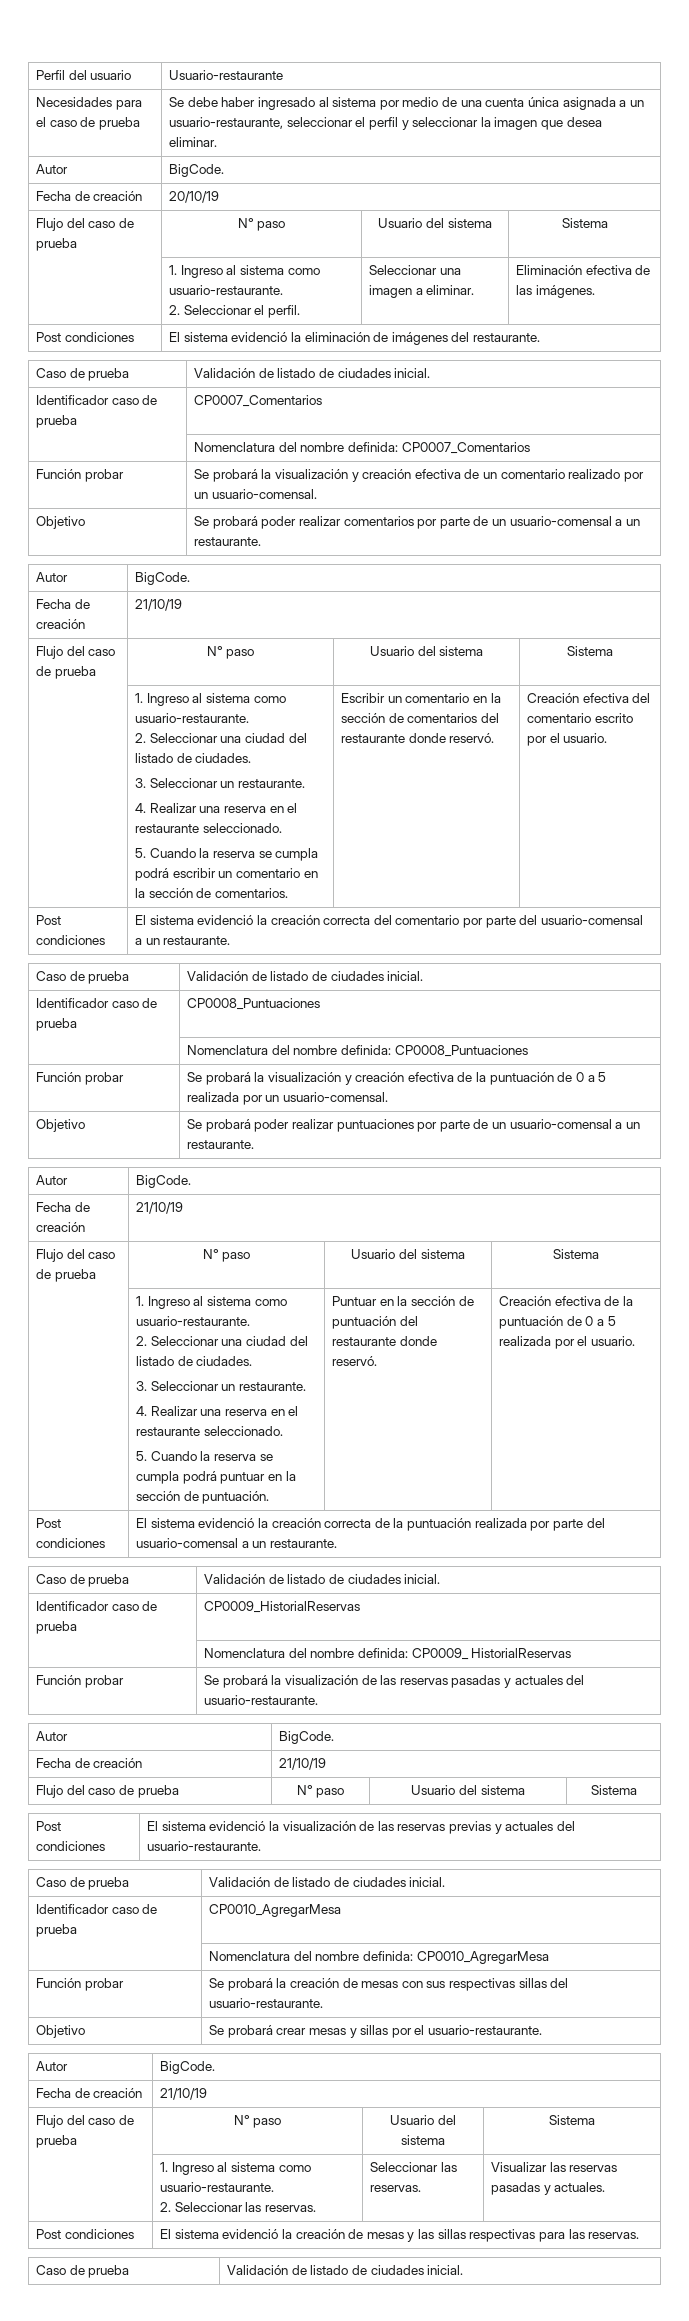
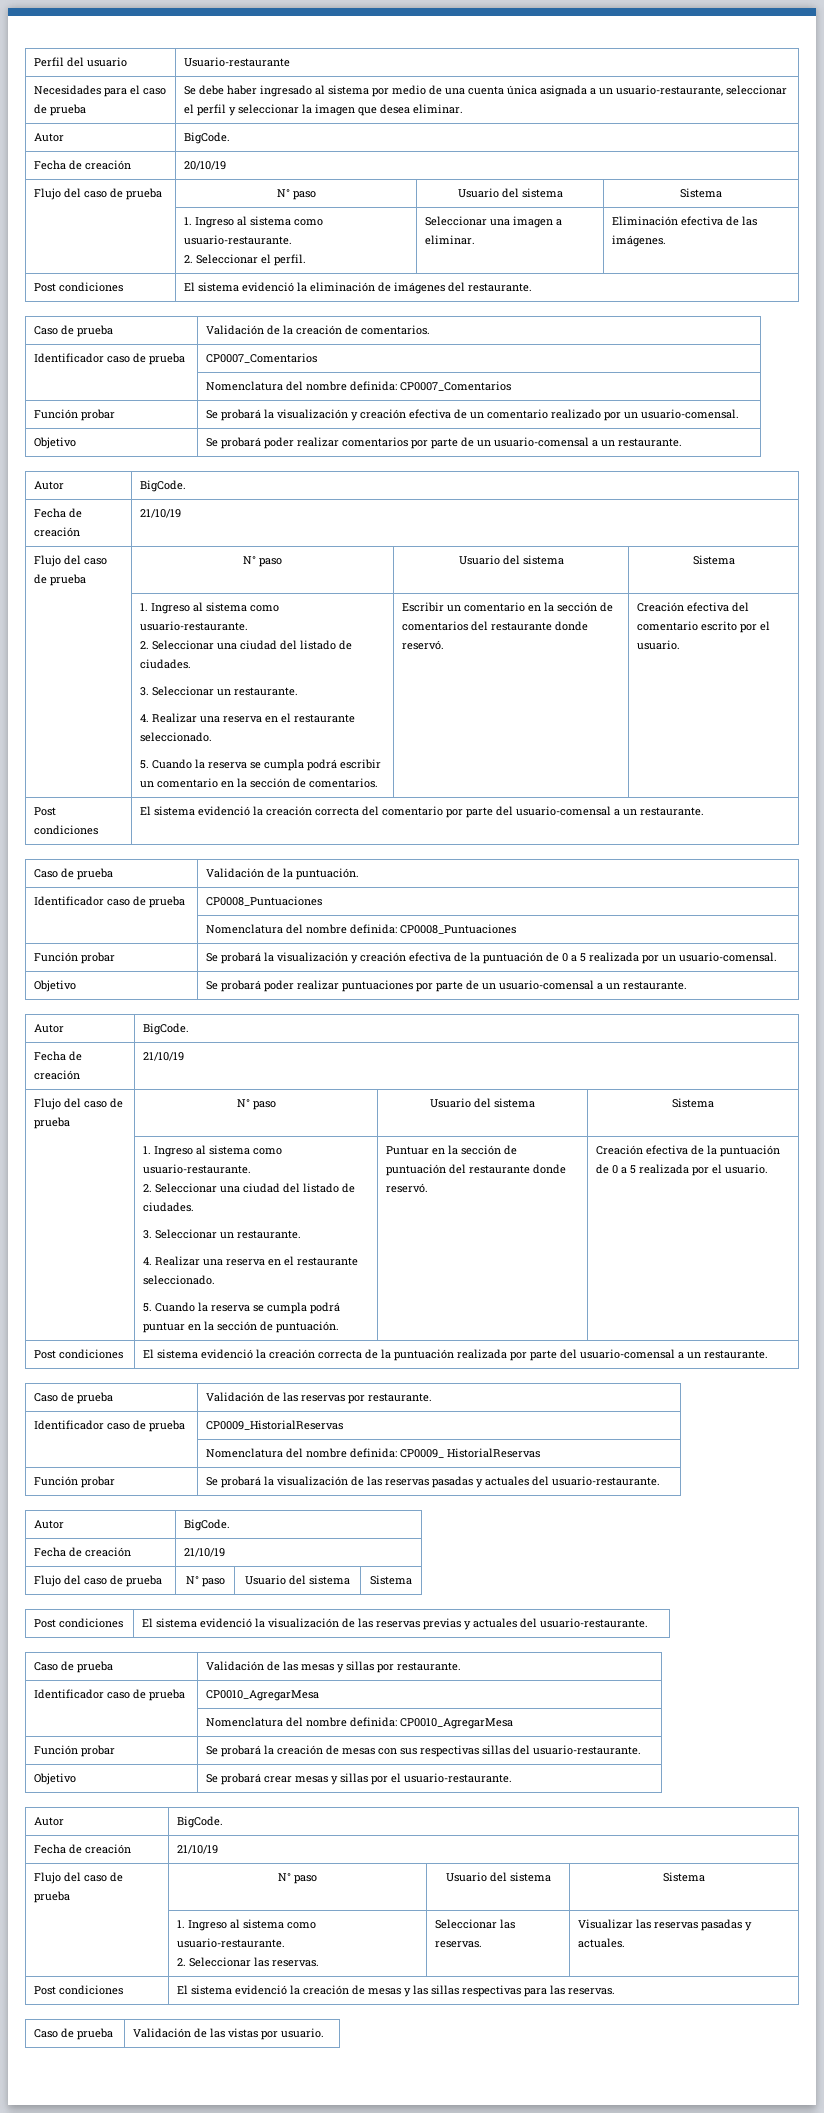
  Post condiciones | El sistema evidenció la eliminación de imágenes del restaurante.
- Caso de prueba | Validación de listado de ciudades inicial.
+ Caso de prueba | Validación de la creación de comentarios.
  Post condiciones | El sistema evidenció la creación correcta del comentario por parte del usuario-comensal a un restaurante.
- Caso de prueba | Validación de listado de ciudades inicial.
+ Caso de prueba | Validación de la puntuación.
  Post condiciones | El sistema evidenció la creación correcta de la puntuación realizada por parte del usuario-comensal a un restaurante.
- Caso de prueba | Validación de listado de ciudades inicial.
+ Caso de prueba | Validación de las reservas por restaurante.
  Post condiciones | El sistema evidenció la visualización de las reservas previas y actuales del usuario-restaurante.
- Caso de prueba | Validación de listado de ciudades inicial.
+ Caso de prueba | Validación de las mesas y sillas por restaurante.
  Post condiciones | El sistema evidenció la creación de mesas y las sillas respectivas para las reservas.
- Caso de prueba | Validación de listado de ciudades inicial.
+ Caso de prueba | Validación de las vistas por usuario.

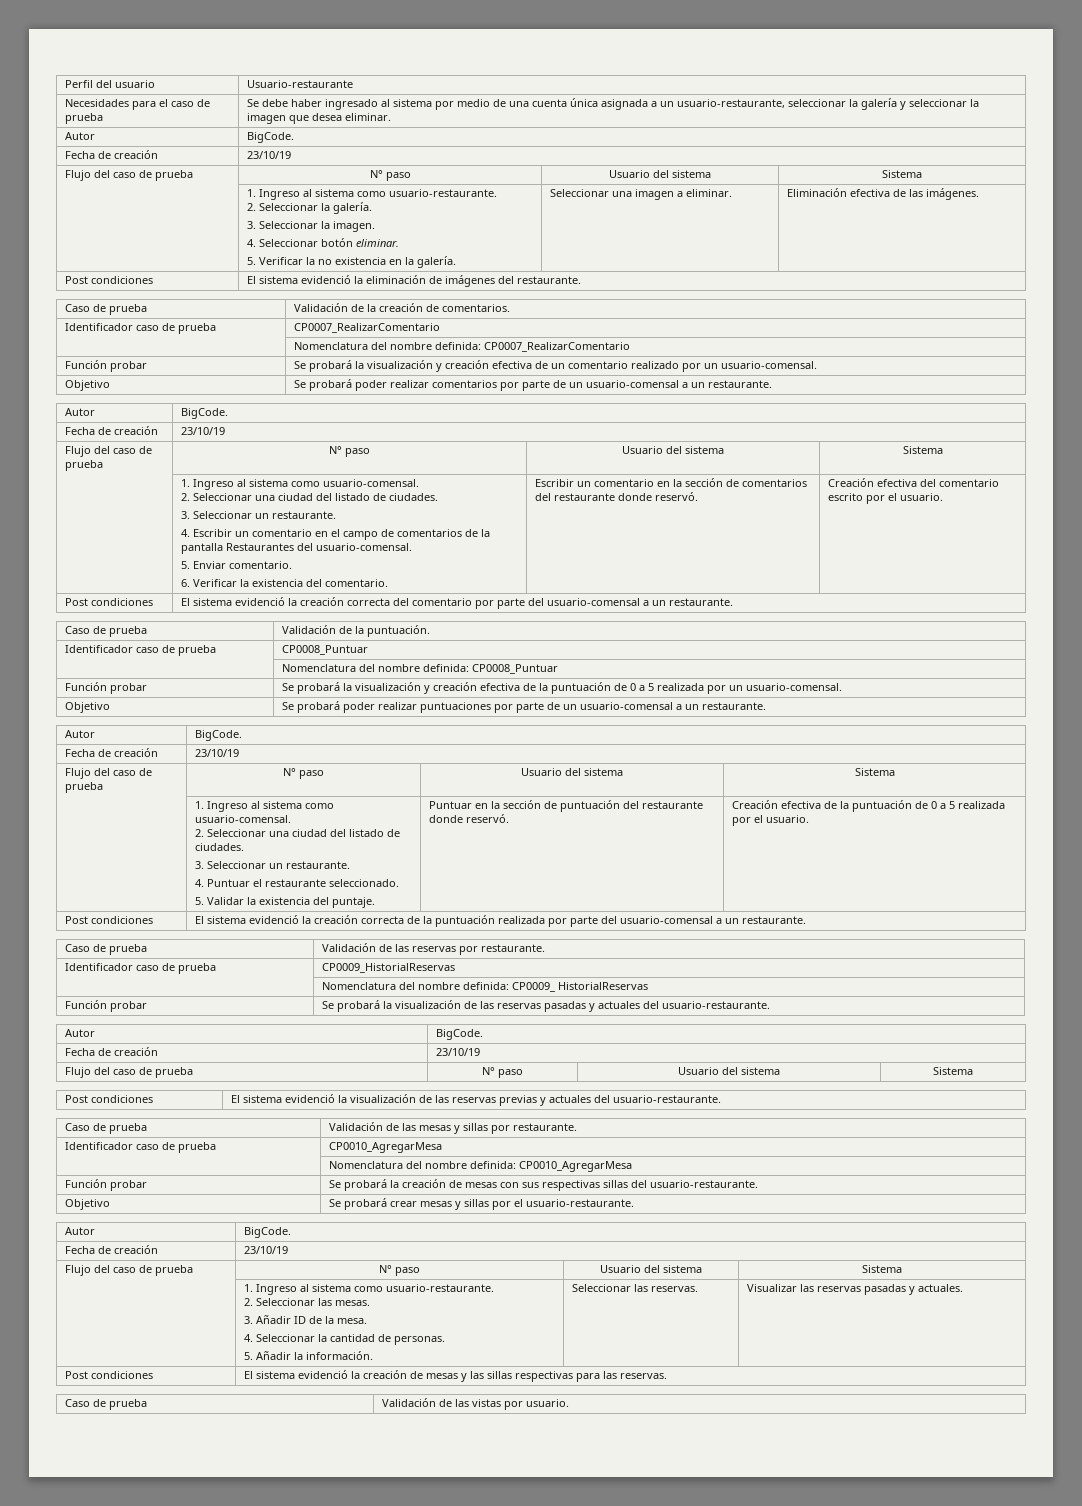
- Necesidades para el caso de prueba | Se debe haber ingresado al sistema por medio de una cuenta única asignada a un usuario-restaurante, seleccionar el perfil y seleccionar la imagen que desea eliminar.
+ Necesidades para el caso de prueba | Se debe haber ingresado al sistema por medio de una cuenta única asignada a un usuario-restaurante, seleccionar la galería y seleccionar la imagen que desea eliminar.
  Autor | BigCode.
- Fecha de creación | 20/10/19
+ Fecha de creación | 23/10/19
  Flujo del caso de prueba | N° paso | Usuario del sistema | Sistema
  | 1. Ingreso al sistema como usuario-restaurante.
- 2. Seleccionar el perfil. | Seleccionar una imagen a eliminar. | Eliminación efectiva de las imágenes.
+ 2. Seleccionar la galería.
+ 3. Seleccionar la imagen.
+ 4. Seleccionar botón eliminar.
+ 5. Verificar la no existencia en la galería. | Seleccionar una imagen a eliminar. | Eliminación efectiva de las imágenes.
- Identificador caso de prueba | CP0007_Comentarios
- | Nomenclatura del nombre definida: CP0007_Comentarios
+ Identificador caso de prueba | CP0007_RealizarComentario
+ | Nomenclatura del nombre definida: CP0007_RealizarComentario
  Objetivo | Se probará poder realizar comentarios por parte de un usuario-comensal a un restaurante.
  Autor | BigCode.
- Fecha de creación | 21/10/19
+ Fecha de creación | 23/10/19
  Flujo del caso de prueba | N° paso | Usuario del sistema | Sistema
- | 1. Ingreso al sistema como usuario-restaurante.
+ | 1. Ingreso al sistema como usuario-comensal.
  2. Seleccionar una ciudad del listado de ciudades.
  3. Seleccionar un restaurante.
- 4. Realizar una reserva en el restaurante seleccionado.
- 5. Cuando la reserva se cumpla podrá escribir un comentario en la sección de comentarios.
+ 4. Escribir un comentario en el campo de comentarios de la pantalla Restaurantes del usuario-comensal.
+ 5. Enviar comentario.
+ 6. Verificar la existencia del comentario.
- Identificador caso de prueba | CP0008_Puntuaciones
- | Nomenclatura del nombre definida: CP0008_Puntuaciones
+ Identificador caso de prueba | CP0008_Puntuar
+ | Nomenclatura del nombre definida: CP0008_Puntuar
  Objetivo | Se probará poder realizar puntuaciones por parte de un usuario-comensal a un restaurante.
  Autor | BigCode.
- Fecha de creación | 21/10/19
+ Fecha de creación | 23/10/19
  Flujo del caso de prueba | N° paso | Usuario del sistema | Sistema
- | 1. Ingreso al sistema como usuario-restaurante.
+ | 1. Ingreso al sistema como usuario-comensal.
  2. Seleccionar una ciudad del listado de ciudades.
  3. Seleccionar un restaurante.
- 4. Realizar una reserva en el restaurante seleccionado.
- 5. Cuando la reserva se cumpla podrá puntuar en la sección de puntuación.
+ 4. Puntuar el restaurante seleccionado.
+ 5. Validar la existencia del puntaje.
  Función probar | Se probará la visualización de las reservas pasadas y actuales del usuario-restaurante.
  Autor | BigCode.
- Fecha de creación | 21/10/19
+ Fecha de creación | 23/10/19
  Objetivo | Se probará crear mesas y sillas por el usuario-restaurante.
  Autor | BigCode.
- Fecha de creación | 21/10/19
+ Fecha de creación | 23/10/19
  Flujo del caso de prueba | N° paso | Usuario del sistema | Sistema
  | 1. Ingreso al sistema como usuario-restaurante.
- 2. Seleccionar las reservas. | Seleccionar las reservas. | Visualizar las reservas pasadas y actuales.
+ 2. Seleccionar las mesas.
+ 3. Añadir ID de la mesa.
+ 4. Seleccionar la cantidad de personas.
+ 5. Añadir la información. | Seleccionar las reservas. | Visualizar las reservas pasadas y actuales.

